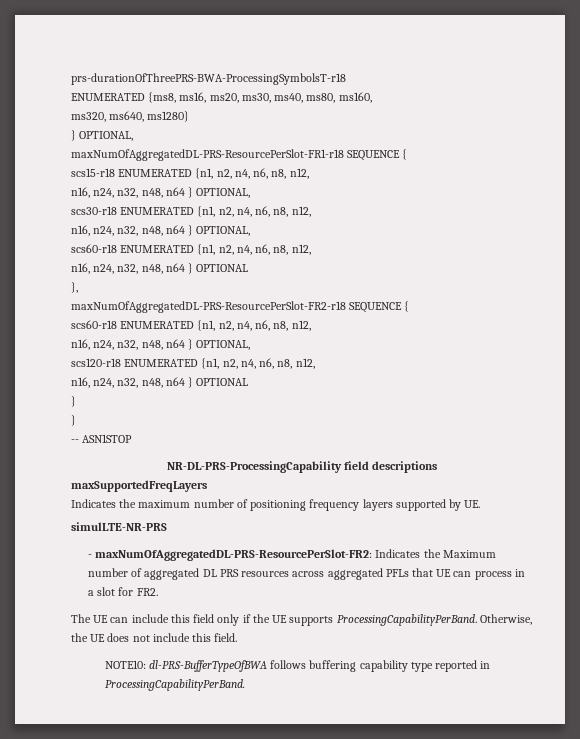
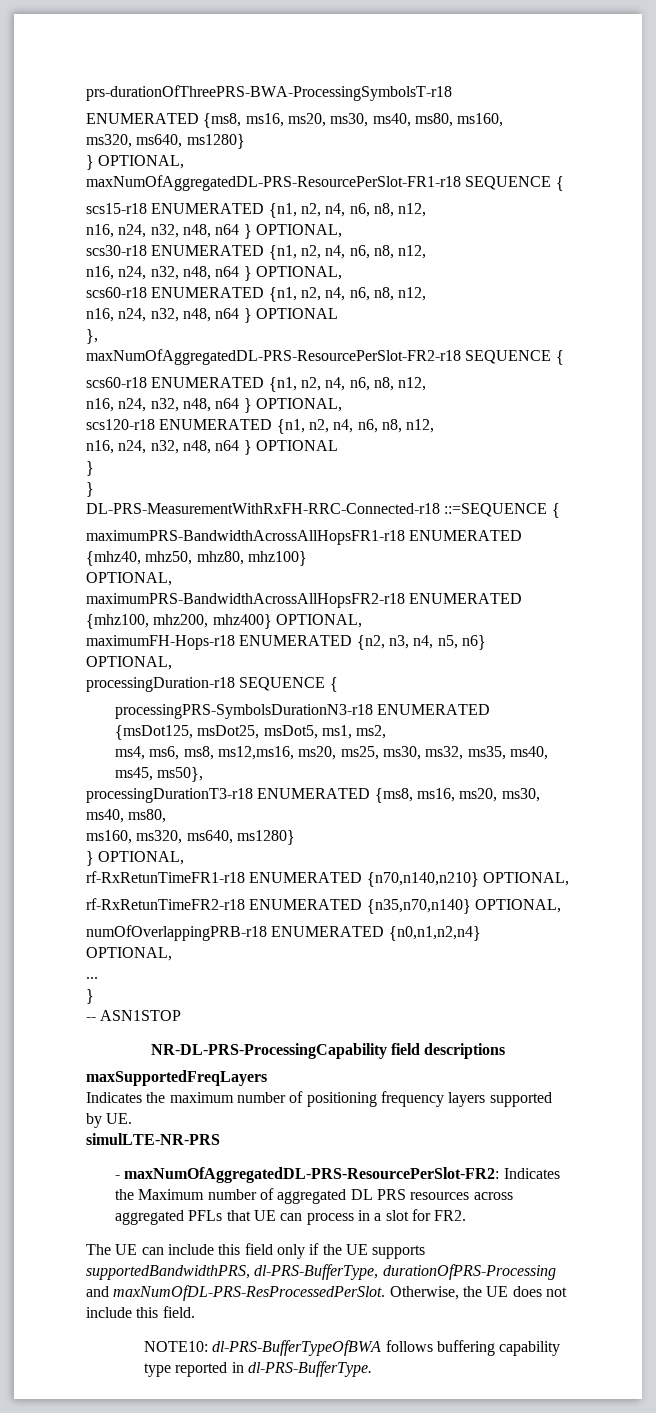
+ DL-PRS-MeasurementWithRxFH-RRC-Connected-r18 ::=SEQUENCE {
+ maximumPRS-BandwidthAcrossAllHopsFR1-r18 ENUMERATED {mhz40, mhz50, mhz80, mhz100}
+ OPTIONAL,
+ maximumPRS-BandwidthAcrossAllHopsFR2-r18 ENUMERATED {mhz100, mhz200, mhz400} OPTIONAL,
+ maximumFH-Hops-r18 ENUMERATED {n2, n3, n4, n5, n6} OPTIONAL,
+ processingDuration-r18 SEQUENCE {
+ processingPRS-SymbolsDurationN3-r18 ENUMERATED {msDot125, msDot25, msDot5, ms1, ms2,
+ ms4, ms6, ms8, ms12,ms16, ms20, ms25, ms30, ms32, ms35, ms40, ms45, ms50},
+ processingDurationT3-r18 ENUMERATED {ms8, ms16, ms20, ms30, ms40, ms80,
+ ms160, ms320, ms640, ms1280}
+ } OPTIONAL,
+ rf-RxRetunTimeFR1-r18 ENUMERATED {n70,n140,n210} OPTIONAL,
+ rf-RxRetunTimeFR2-r18 ENUMERATED {n35,n70,n140} OPTIONAL,
+ numOfOverlappingPRB-r18 ENUMERATED {n0,n1,n2,n4} OPTIONAL,
+ ...
+ }
- The UE can include this field only if the UE supports ProcessingCapabilityPerBand.
+ The UE can include this field only if the UE supports supportedBandwidthPRS, dl-PRS-BufferType, durationOfPRS-Processing and maxNumOfDL-PRS-ResProcessedPerSlot.
- NOTE10: dl-PRS-BufferTypeOfBWA follows buffering capability type reported in ProcessingCapabilityPerBand.
+ NOTE10: dl-PRS-BufferTypeOfBWA follows buffering capability type reported in dl-PRS-BufferType.

